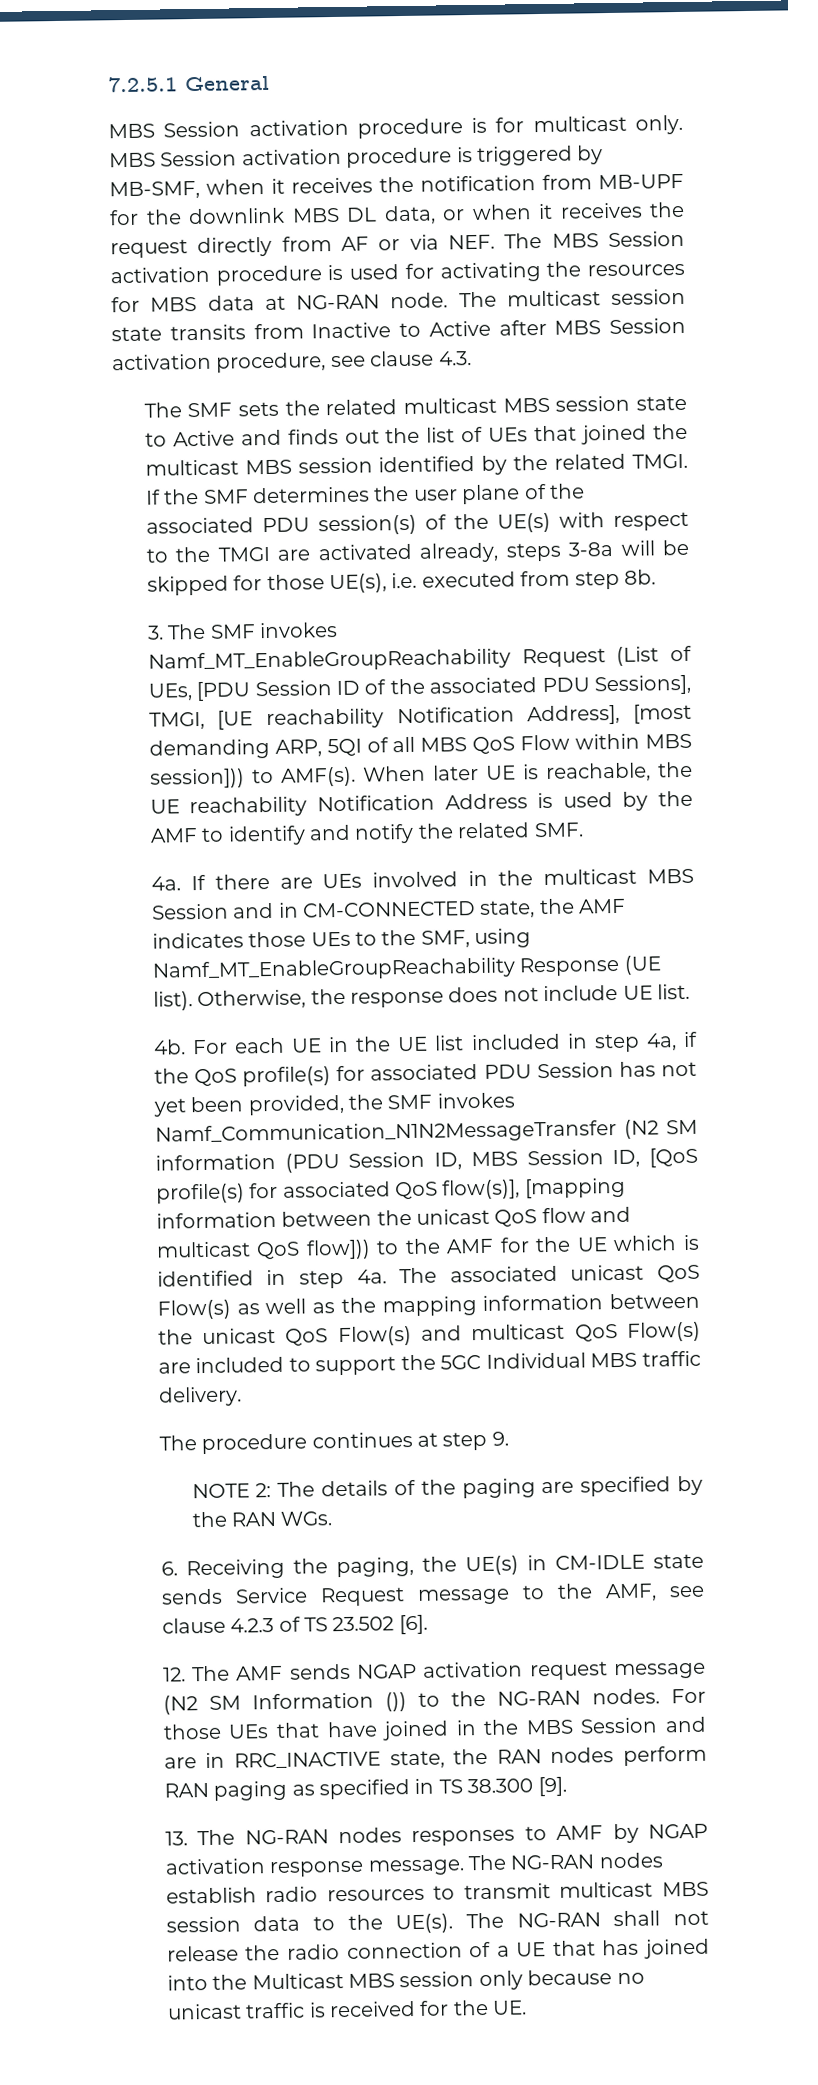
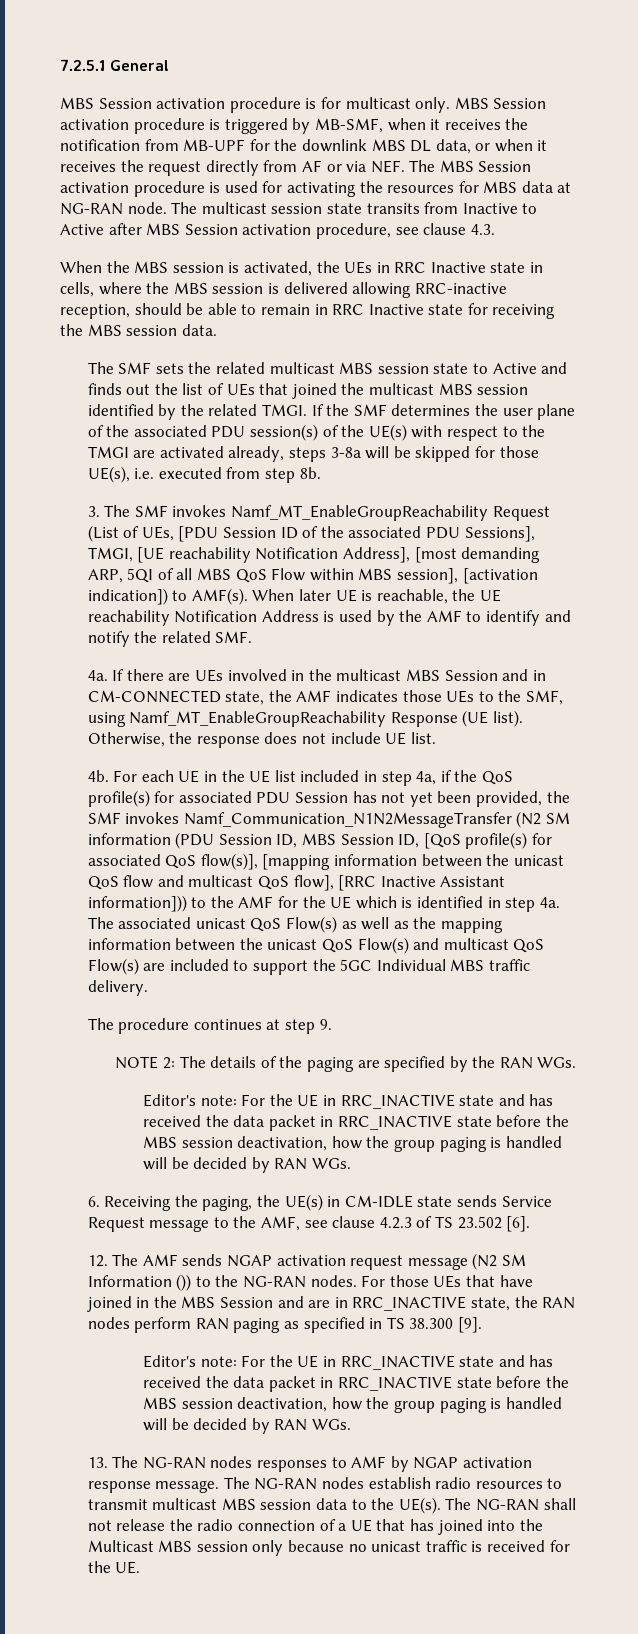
+ When the MBS session is activated, the UEs in RRC Inactive state in cells, where the MBS session is delivered allowing RRC-inactive reception, should be able to remain in RRC Inactive state for receiving the MBS session data.
- 3. The SMF invokes Namf_MT_EnableGroupReachability Request (List of UEs, [PDU Session ID of the associated PDU Sessions], TMGI, [UE reachability Notification Address], [most demanding ARP, 5QI of all MBS QoS Flow within MBS session])) to AMF(s).
+ 3. The SMF invokes Namf_MT_EnableGroupReachability Request (List of UEs, [PDU Session ID of the associated PDU Sessions], TMGI, [UE reachability Notification Address], [most demanding ARP, 5QI of all MBS QoS Flow within MBS session], [activation indication]) to AMF(s).
- For each UE in the UE list included in step 4a, if the QoS profile(s) for associated PDU Session has not yet been provided, the SMF invokes Namf_Communication_N1N2MessageTransfer (N2 SM information (PDU Session ID, MBS Session ID, [QoS profile(s) for associated QoS flow(s)], [mapping information between the unicast QoS flow and multicast QoS flow])) to the AMF for the UE which is identified in step 4a.
+ For each UE in the UE list included in step 4a, if the QoS profile(s) for associated PDU Session has not yet been provided, the SMF invokes Namf_Communication_N1N2MessageTransfer (N2 SM information (PDU Session ID, MBS Session ID, [QoS profile(s) for associated QoS flow(s)], [mapping information between the unicast QoS flow and multicast QoS flow], [RRC Inactive Assistant information])) to the AMF for the UE which is identified in step 4a.
  NOTE 2: The details of the paging are specified by the RAN WGs.
+ Editor's note: For the UE in RRC_INACTIVE state and has received the data packet in RRC_INACTIVE state before the MBS session deactivation, how the group paging is handled will be decided by RAN WGs.
  For those UEs that have joined in the MBS Session and are in RRC_INACTIVE state, the RAN nodes perform RAN paging as specified in TS 38.300 [9].
+ Editor's note: For the UE in RRC_INACTIVE state and has received the data packet in RRC_INACTIVE state before the MBS session deactivation, how the group paging is handled will be decided by RAN WGs.

